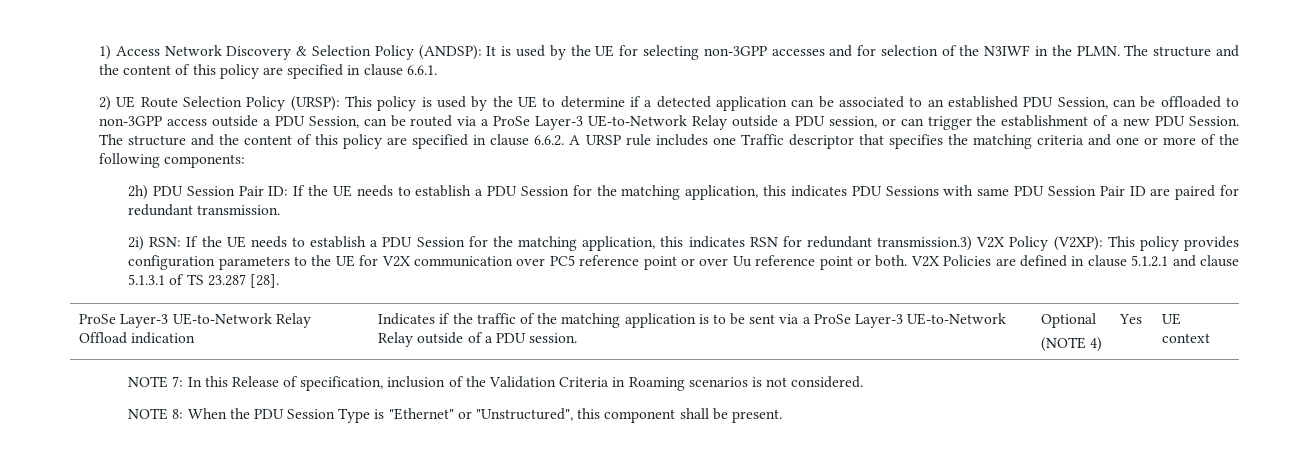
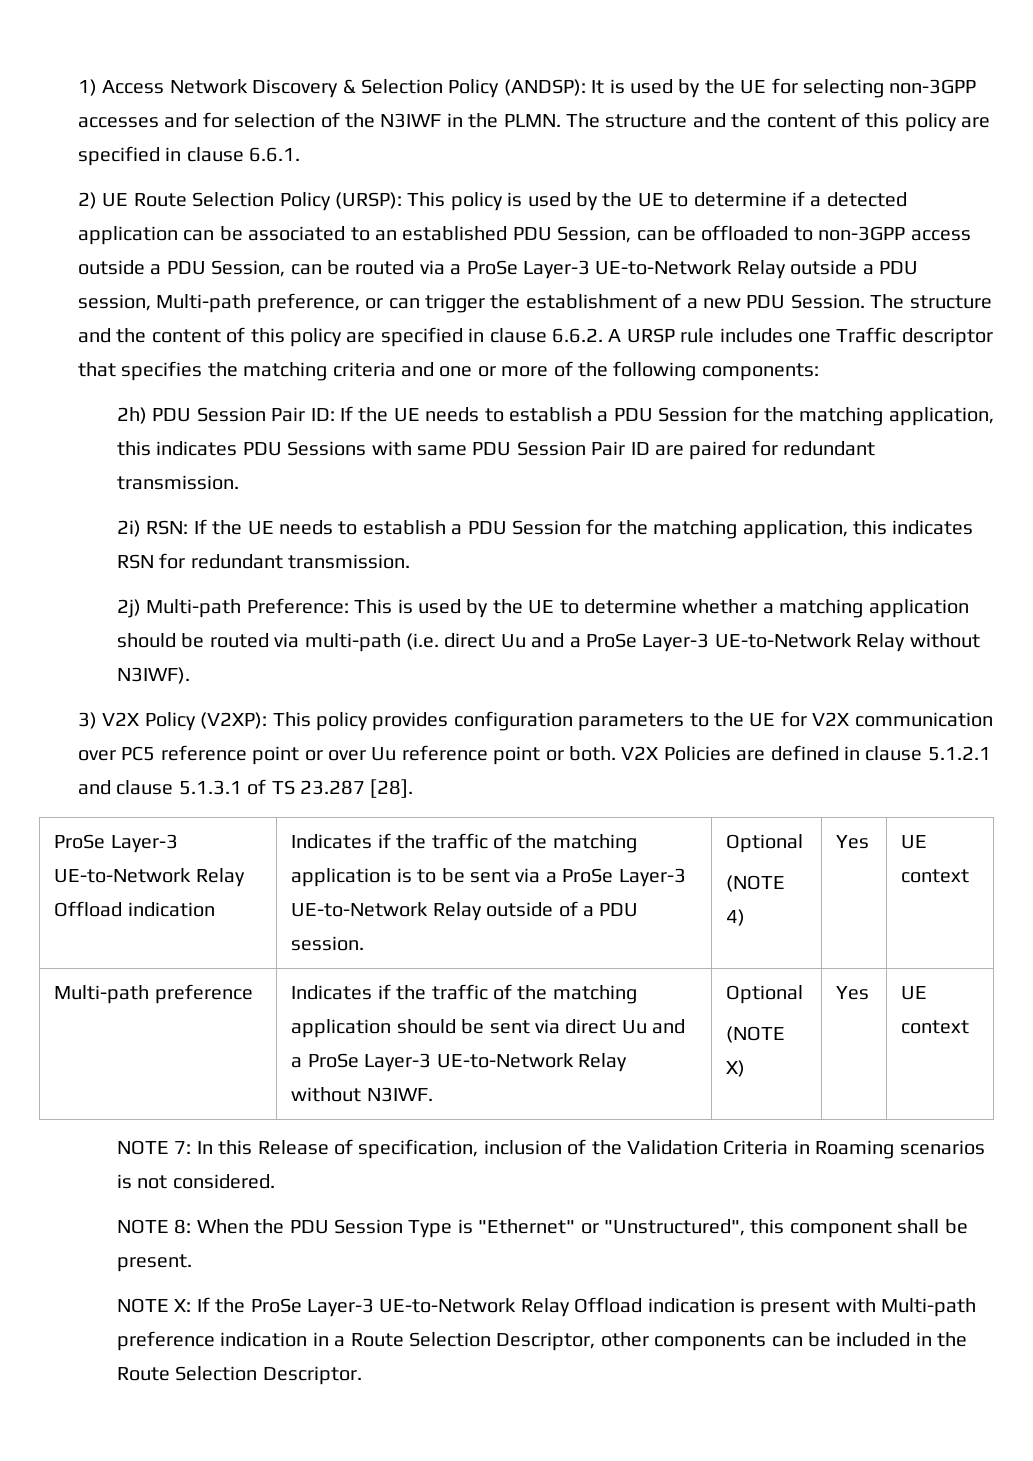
- 2) UE Route Selection Policy (URSP): This policy is used by the UE to determine if a detected application can be associated to an established PDU Session, can be offloaded to non-3GPP access outside a PDU Session, can be routed via a ProSe Layer-3 UE-to-Network Relay outside a PDU session, or can trigger the establishment of a new PDU Session.
+ 2) UE Route Selection Policy (URSP): This policy is used by the UE to determine if a detected application can be associated to an established PDU Session, can be offloaded to non-3GPP access outside a PDU Session, can be routed via a ProSe Layer-3 UE-to-Network Relay outside a PDU session, Multi-path preference, or can trigger the establishment of a new PDU Session.
- 2i) RSN: If the UE needs to establish a PDU Session for the matching application, this indicates RSN for redundant transmission.3) V2X Policy (V2XP): This policy provides configuration parameters to the UE for V2X communication over PC5 reference point or over Uu reference point or both.
+ 2i) RSN: If the UE needs to establish a PDU Session for the matching application, this indicates RSN for redundant transmission.
+ 2j) Multi-path Preference: This is used by the UE to determine whether a matching application should be routed via multi-path (i.e. direct Uu and a ProSe Layer-3 UE-to-Network Relay without N3IWF).
+ 3) V2X Policy (V2XP): This policy provides configuration parameters to the UE for V2X communication over PC5 reference point or over Uu reference point or both.
+ Multi-path preference | Indicates if the traffic of the matching application should be sent via direct Uu and a ProSe Layer-3 UE-to-Network Relay without N3IWF. | Optional
+ (NOTE X) | Yes | UE context
+ NOTE X: If the ProSe Layer-3 UE-to-Network Relay Offload indication is present with Multi-path preference indication in a Route Selection Descriptor, other components can be included in the Route Selection Descriptor.

